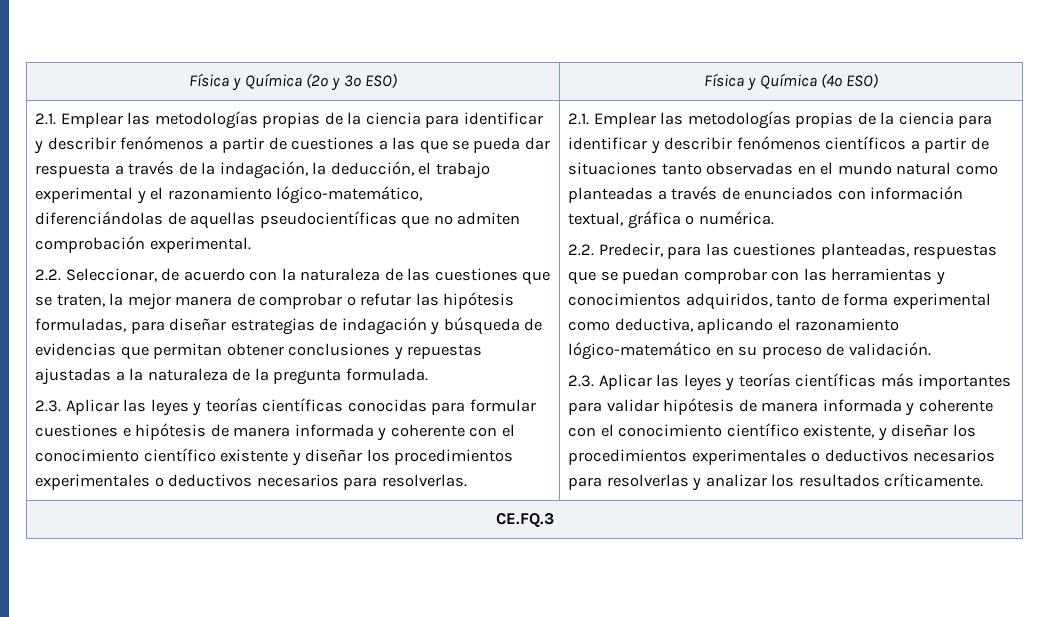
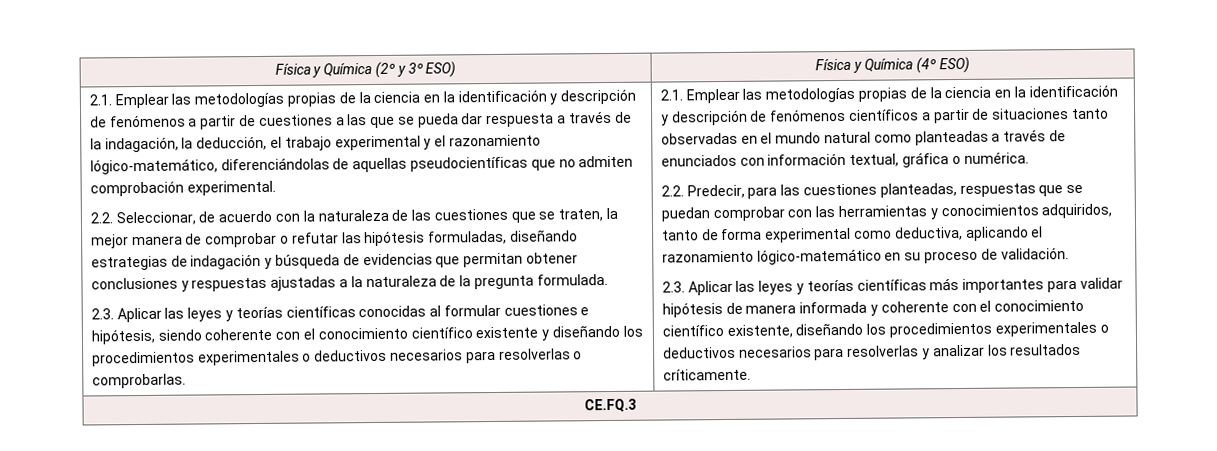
- 2.1. Emplear las metodologías propias de la ciencia para identificar y describir fenómenos a partir de cuestiones a las que se pueda dar respuesta a través de la indagación, la deducción, el trabajo experimental y el razonamiento lógico-matemático, diferenciándolas de aquellas pseudocientíficas que no admiten comprobación experimental.
+ 2.1. Emplear las metodologías propias de la ciencia en la identificación y descripción de fenómenos a partir de cuestiones a las que se pueda dar respuesta a través de la indagación, la deducción, el trabajo experimental y el razonamiento lógico-matemático, diferenciándolas de aquellas pseudocientíficas que no admiten comprobación experimental.
- 2.2. Seleccionar, de acuerdo con la naturaleza de las cuestiones que se traten, la mejor manera de comprobar o refutar las hipótesis formuladas, para diseñar estrategias de indagación y búsqueda de evidencias que permitan obtener conclusiones y repuestas ajustadas a la naturaleza de la pregunta formulada.
+ 2.2. Seleccionar, de acuerdo con la naturaleza de las cuestiones que se traten, la mejor manera de comprobar o refutar las hipótesis formuladas, diseñando estrategias de indagación y búsqueda de evidencias que permitan obtener conclusiones y respuestas ajustadas a la naturaleza de la pregunta formulada.
- 2.3. Aplicar las leyes y teorías científicas conocidas para formular cuestiones e hipótesis de manera informada y coherente con el conocimiento científico existente y diseñar los procedimientos experimentales o deductivos necesarios para resolverlas. | 2.1. Emplear las metodologías propias de la ciencia para identificar y describir fenómenos científicos a partir de situaciones tanto observadas en el mundo natural como planteadas a través de enunciados con información textual, gráfica o numérica.
+ 2.3. Aplicar las leyes y teorías científicas conocidas al formular cuestiones e hipótesis, siendo coherente con el conocimiento científico existente y diseñando los procedimientos experimentales o deductivos necesarios para resolverlas o comprobarlas. | 2.1. Emplear las metodologías propias de la ciencia en la identificación y descripción de fenómenos científicos a partir de situaciones tanto observadas en el mundo natural como planteadas a través de enunciados con información textual, gráfica o numérica.
- 2.3. Aplicar las leyes y teorías científicas más importantes para validar hipótesis de manera informada y coherente con el conocimiento científico existente, y diseñar los procedimientos experimentales o deductivos necesarios para resolverlas y analizar los resultados críticamente.
+ 2.3. Aplicar las leyes y teorías científicas más importantes para validar hipótesis de manera informada y coherente con el conocimiento científico existente, diseñando los procedimientos experimentales o deductivos necesarios para resolverlas y analizar los resultados críticamente.

